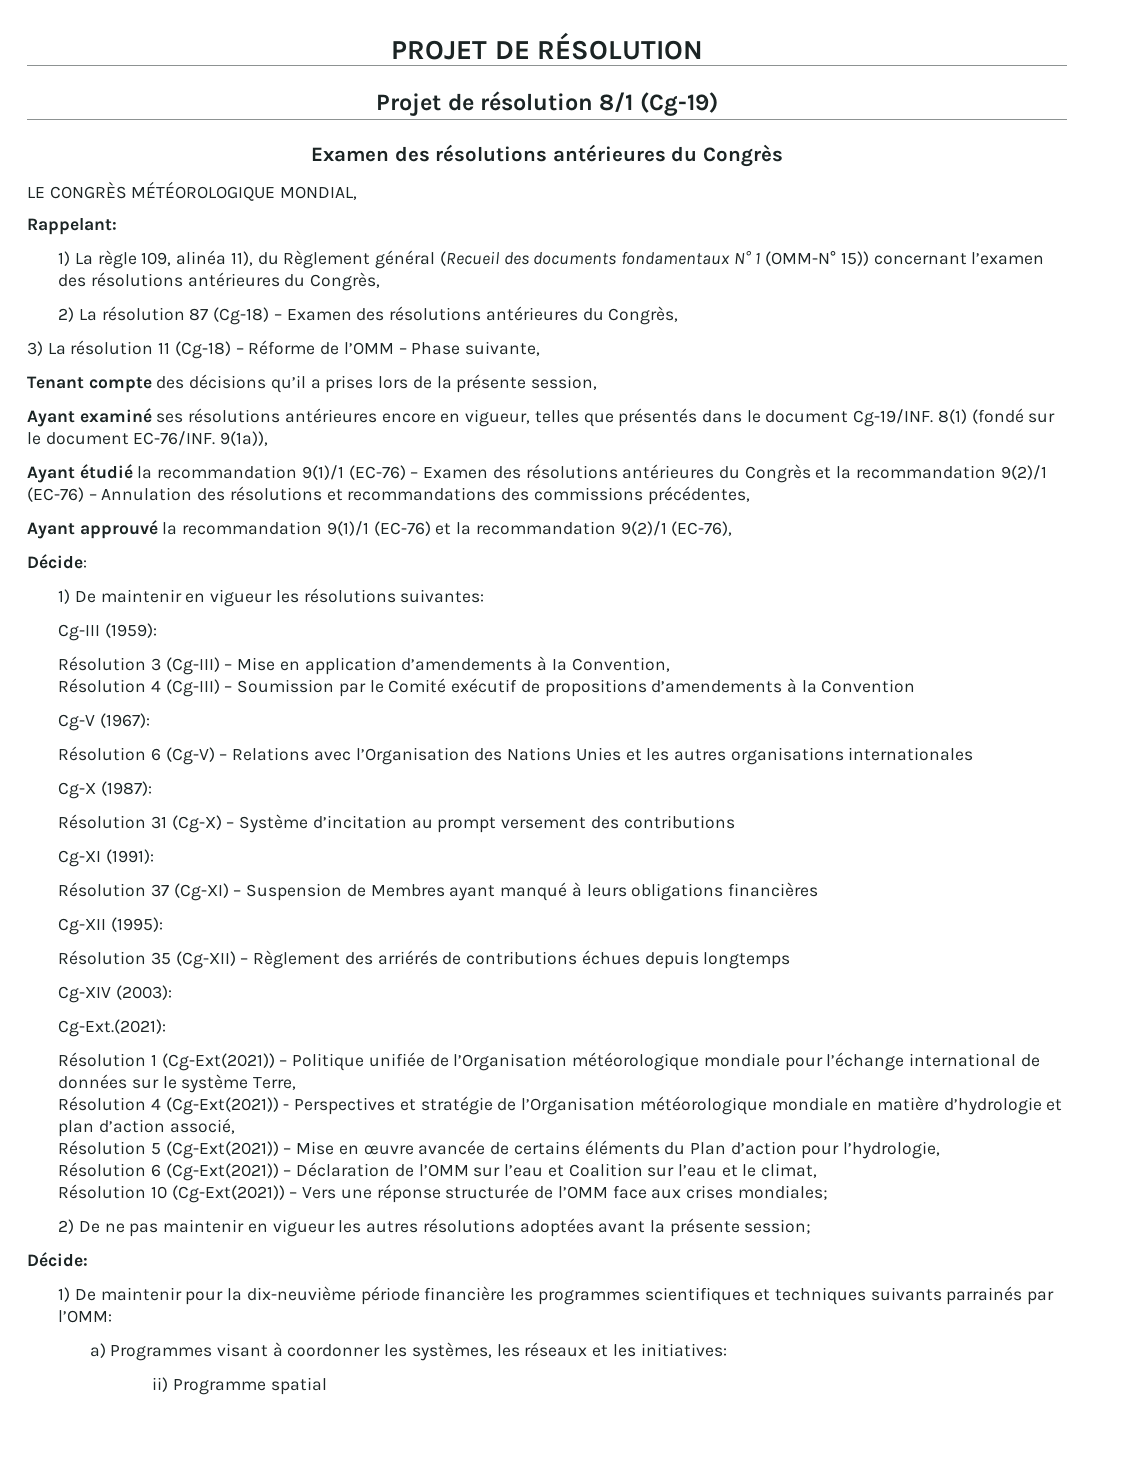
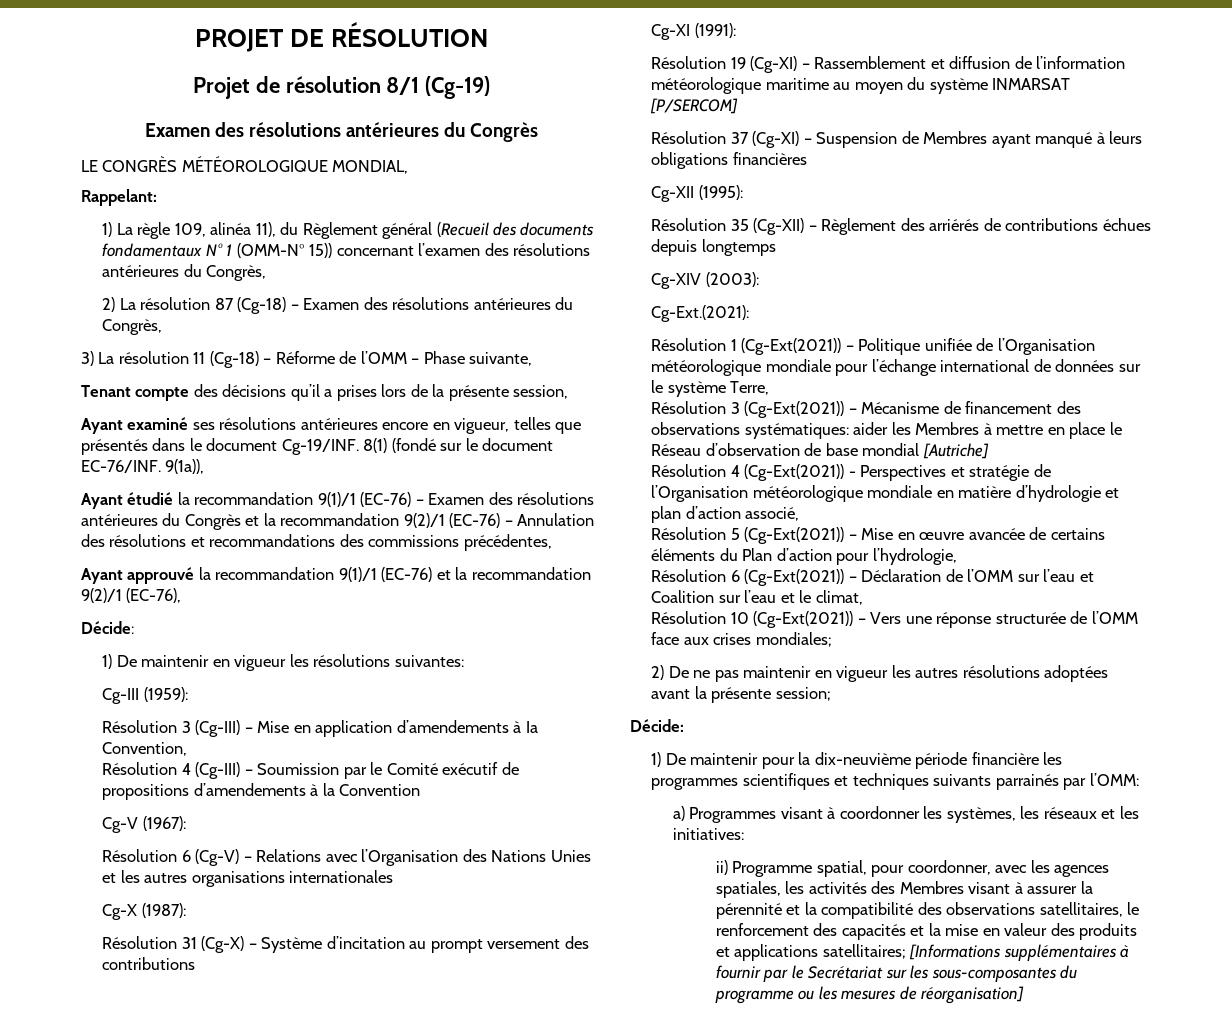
+ Résolution 19 (Cg-XI) – Rassemblement et diffusion de l’information météorologique maritime au moyen du système INMARSAT [P/SERCOM]
+ Résolution 3 (Cg-Ext(2021)) – Mécanisme de financement des observations systématiques: aider les Membres à mettre en place le Réseau d’observation de base mondial [Autriche]
- ii) Programme spatial
+ ii) Programme spatial, pour coordonner, avec les agences spatiales, les activités des Membres visant à assurer la pérennité et la compatibilité des observations satellitaires, le renforcement des capacités et la mise en valeur des produits et applications satellitaires; [Informations supplémentaires à fournir par le Secrétariat sur les sous-composantes du programme ou les mesures de réorganisation]

